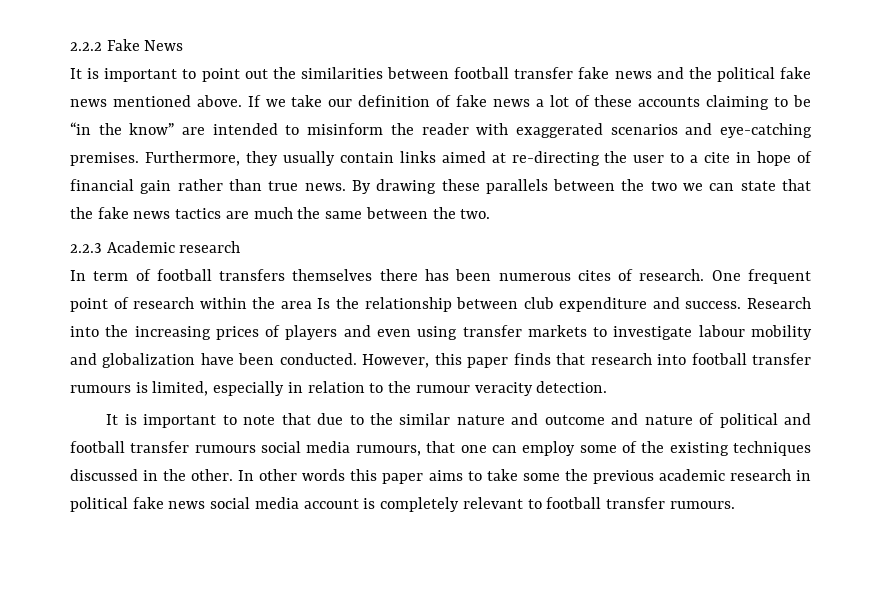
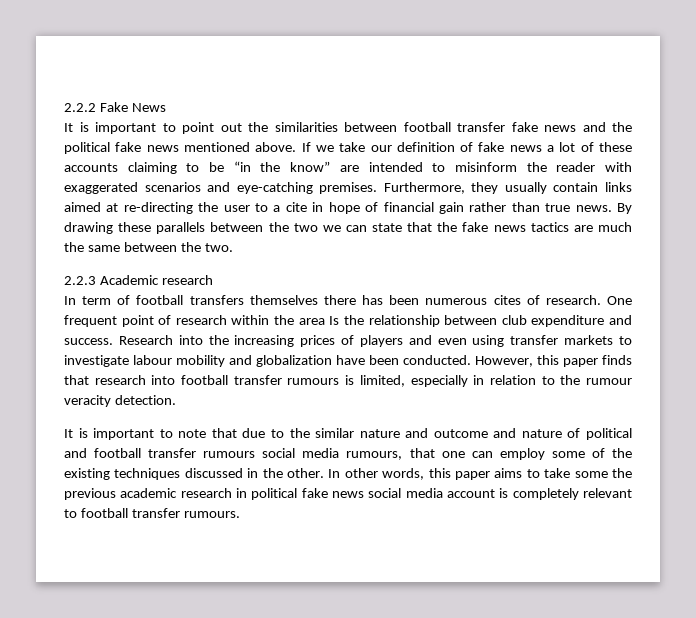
- In other words this paper aims to take some the previous academic research in political fake news social media account is completely relevant to football transfer rumours.
+ In other words, this paper aims to take some the previous academic research in political fake news social media account is completely relevant to football transfer rumours.

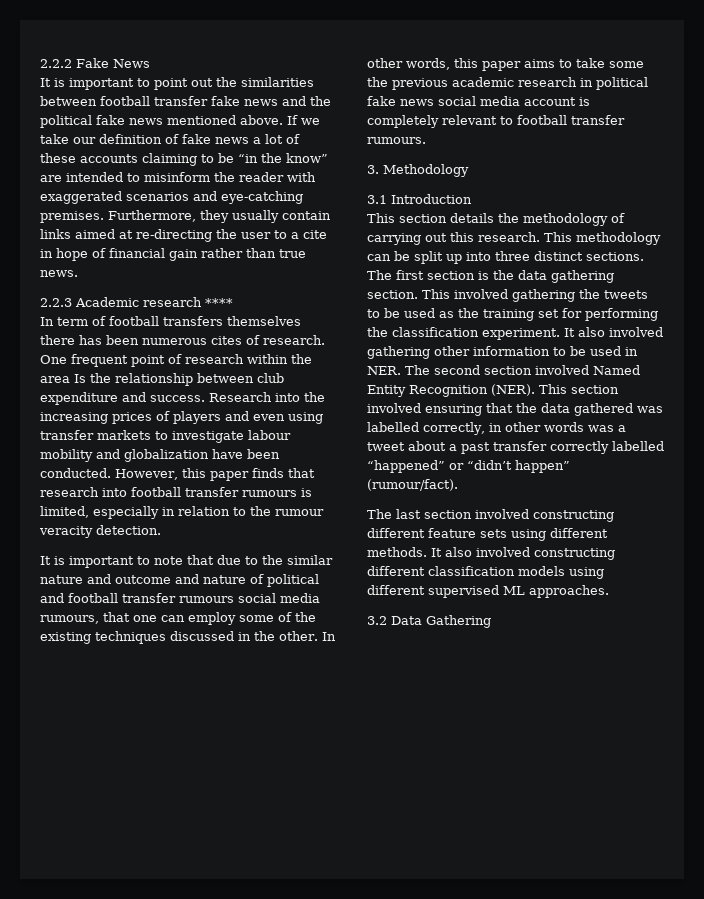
- By drawing these parallels between the two we can state that the fake news tactics are much the same between the two.
- 2.2.3 Academic research
+ 2.2.3 Academic research ****
+ 3. Methodology
+ 3.1 Introduction
+ This section details the methodology of carrying out this research. This methodology can be split up into three distinct sections. The first section is the data gathering section. This involved gathering the tweets to be used as the training set for performing the classification experiment. It also involved gathering other information to be used in NER. The second section involved Named Entity Recognition (NER). This section involved ensuring that the data gathered was labelled correctly, in other words was a tweet about a past transfer correctly labelled “happened” or “didn’t happen” (rumour/fact).
+ The last section involved constructing different feature sets using different methods. It also involved constructing different classification models using different supervised ML approaches.
+ 3.2 Data Gathering

